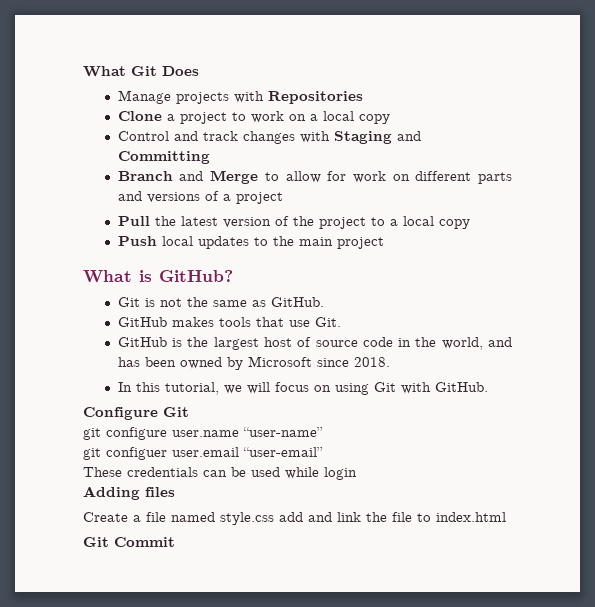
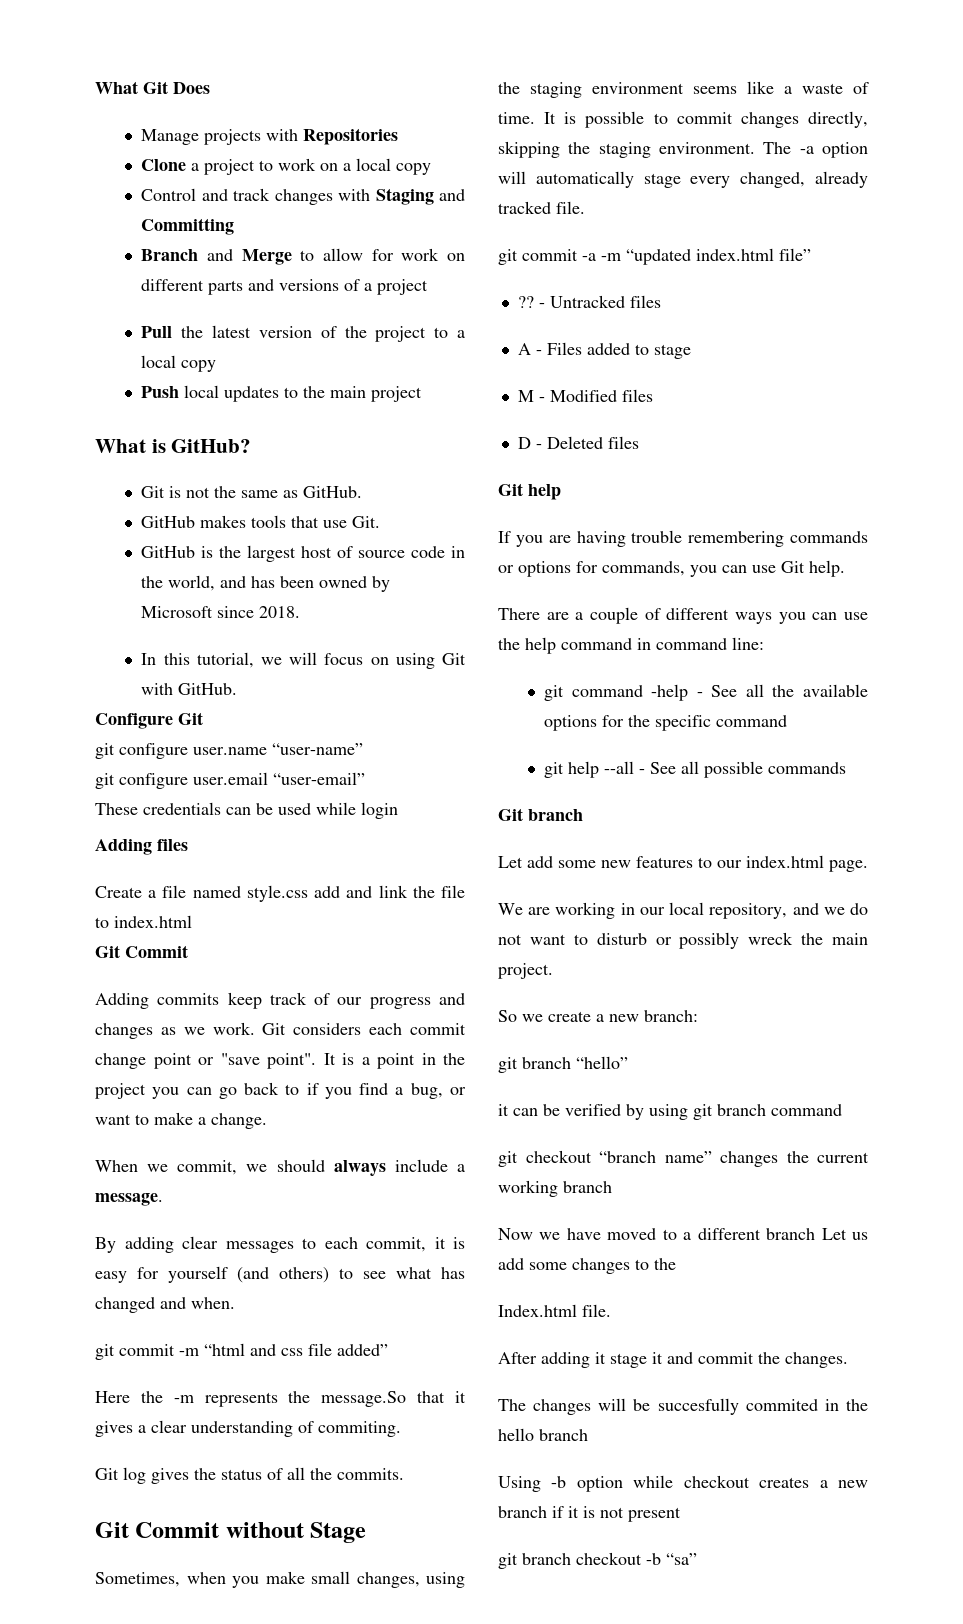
- git configuer user.email “user-email”
+ git configure user.email “user-email”
+ Adding commits keep track of our progress and changes as we work. Git considers each commit change point or "save point". It is a point in the project you can go back to if you find a bug, or want to make a change.
+ When we commit, we should always include a message.
+ By adding clear messages to each commit, it is easy for yourself (and others) to see what has changed and when.
+ git commit -m “html and css file added”
+ Here the -m represents the message.So that it gives a clear understanding of commiting.
+ Git log gives the status of all the commits.
+ Git Commit without Stage
+ Sometimes, when you make small changes, using the staging environment seems like a waste of time. It is possible to commit changes directly, skipping the staging environment. The -a option will automatically stage every changed, already tracked file.
+ git commit -a -m “updated index.html file”
+ ?? - Untracked files
+ A - Files added to stage
+ M - Modified files
+ D - Deleted files
+ Git help
+ If you are having trouble remembering commands or options for commands, you can use Git help.
+ There are a couple of different ways you can use the help command in command line:
+ git command -help - See all the available options for the specific command
+ git help --all - See all possible commands
+ Git branch
+ Let add some new features to our index.html page.
+ We are working in our local repository, and we do not want to disturb or possibly wreck the main project.
+ So we create a new branch:
+ git branch “hello”
+ it can be verified by using git branch command
+ git checkout “branch name” changes the current working branch
+ Now we have moved to a different branch Let us add some changes to the
+ Index.html file.
+ After adding it stage it and commit the changes.
+ The changes will be succesfully commited in the hello branch
+ Using -b option while checkout creates a new branch if it is not present
+ git branch checkout -b “sa”

